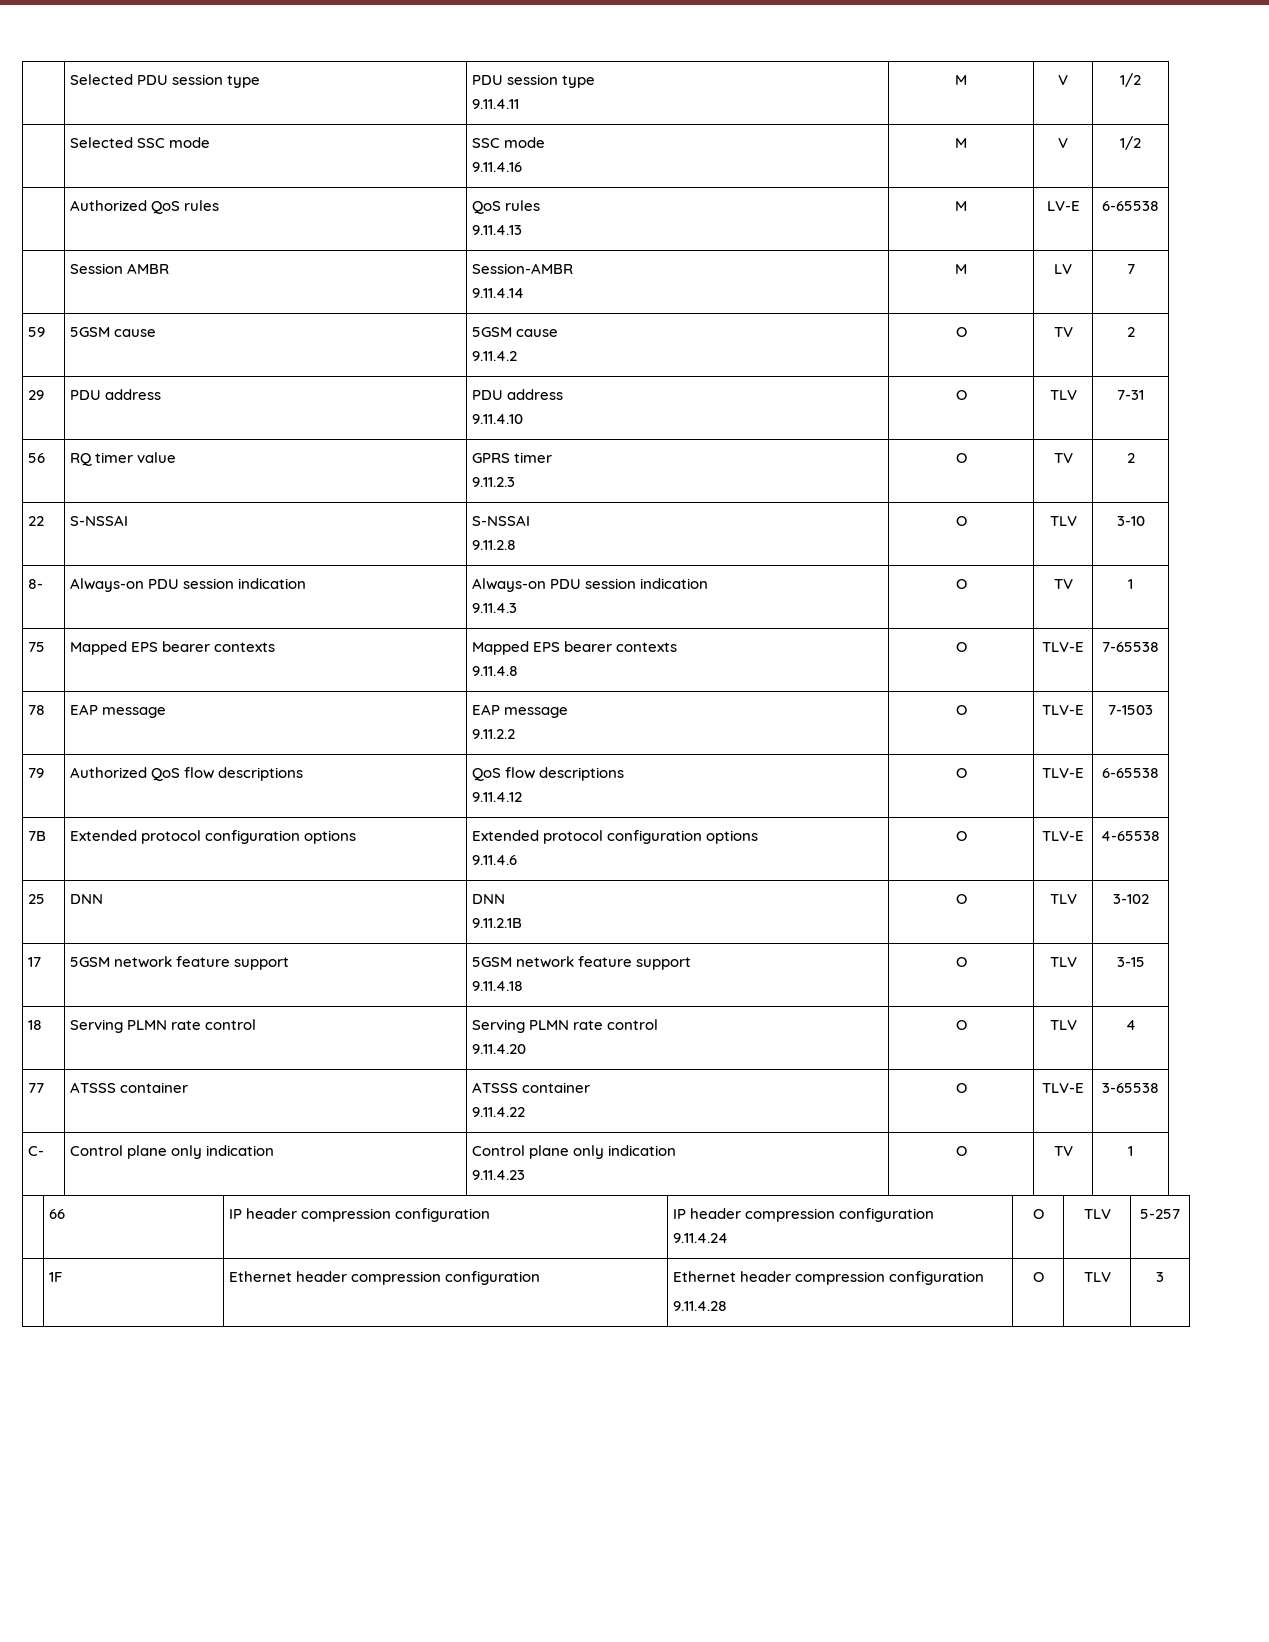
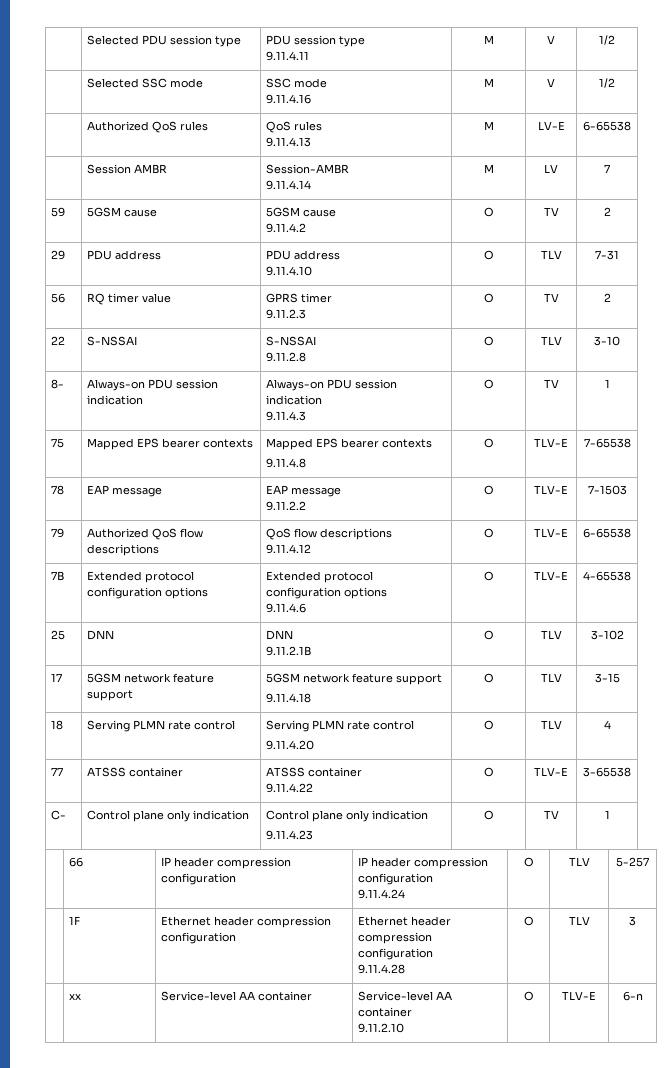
+ | xx | Service-level AA container | Service-level AA container
+ 9.11.2.10 | O | TLV-E | 6-n

